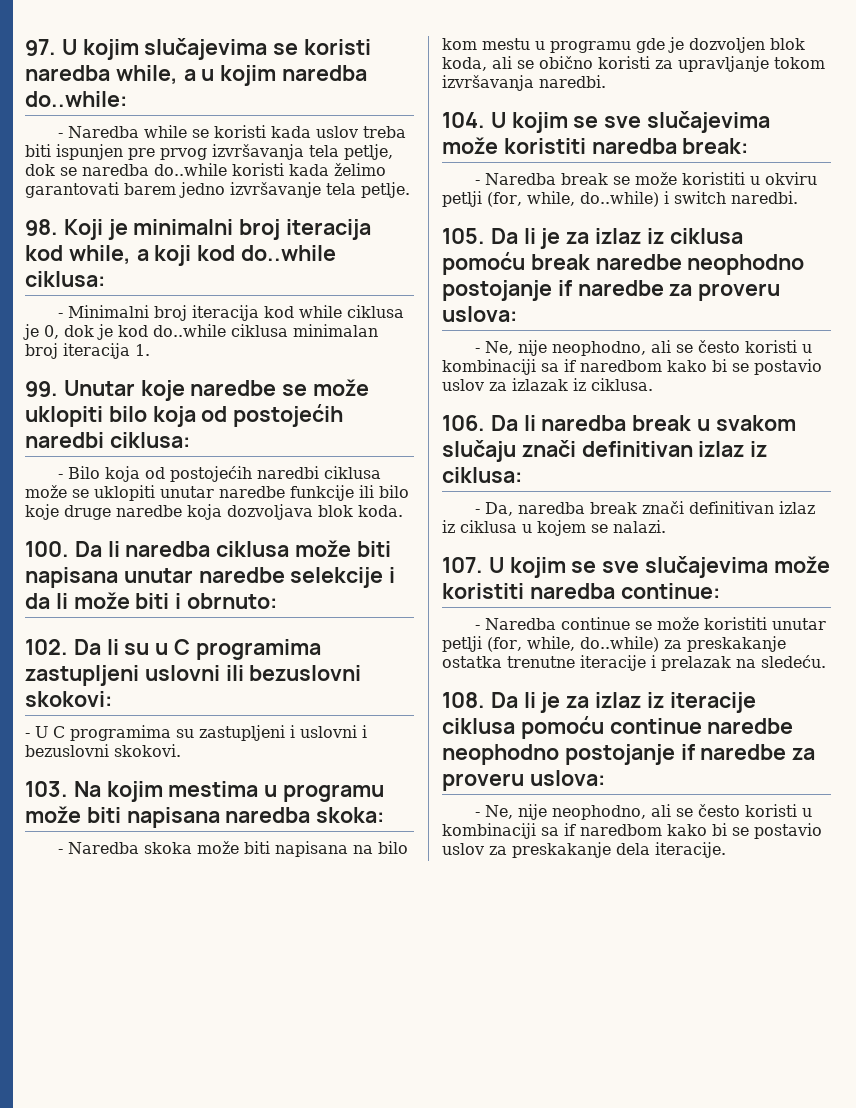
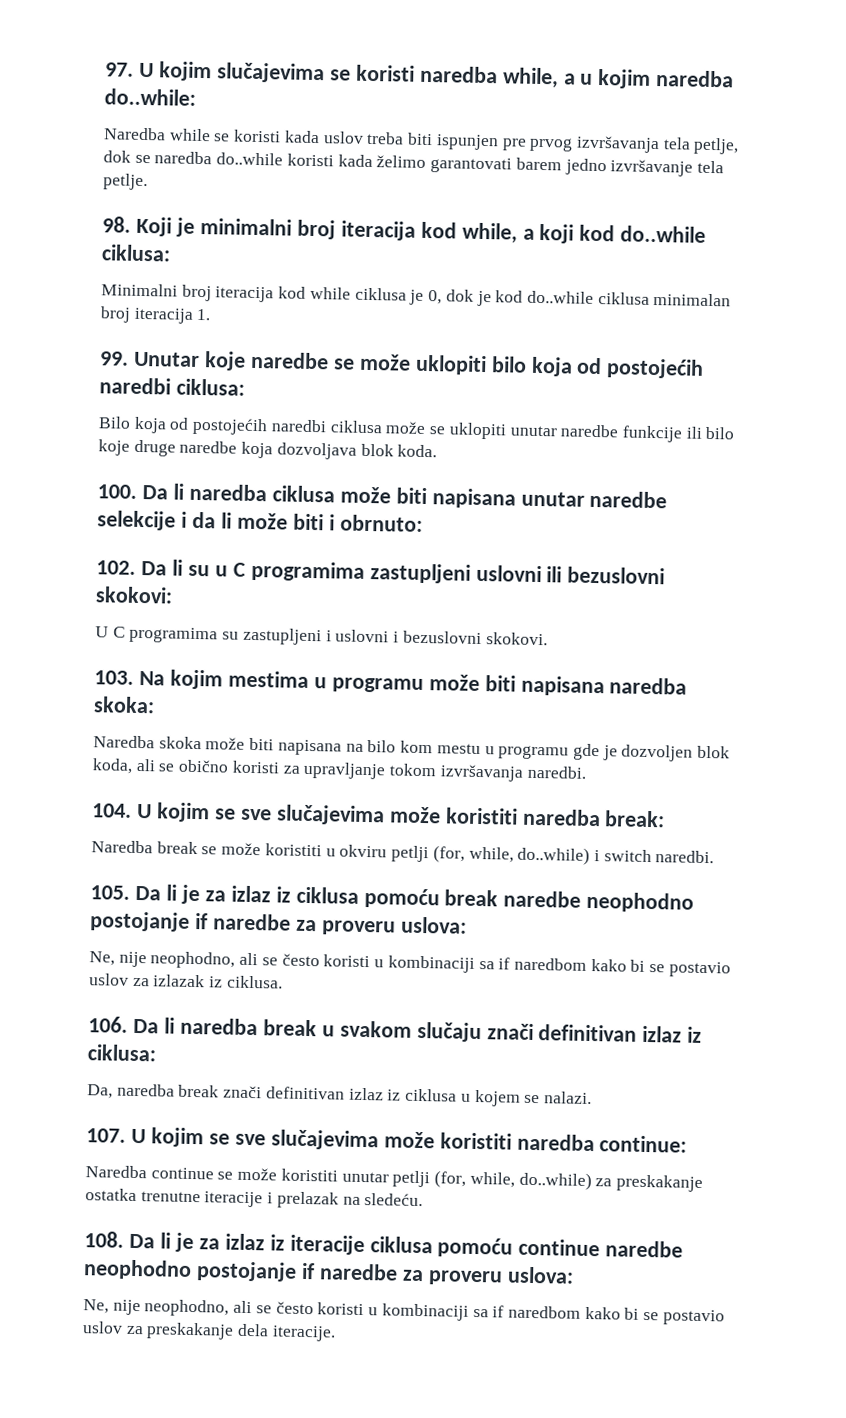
- - Naredba while se koristi kada uslov treba biti ispunjen pre prvog izvršavanja tela petlje, dok se naredba do..while koristi kada želimo garantovati barem jedno izvršavanje tela petlje.
+ Naredba while se koristi kada uslov treba biti ispunjen pre prvog izvršavanja tela petlje, dok se naredba do..while koristi kada želimo garantovati barem jedno izvršavanje tela petlje.
- - Minimalni broj iteracija kod while ciklusa je 0, dok je kod do..while ciklusa minimalan broj iteracija 1.
+ Minimalni broj iteracija kod while ciklusa je 0, dok je kod do..while ciklusa minimalan broj iteracija 1.
- - Bilo koja od postojećih naredbi ciklusa može se uklopiti unutar naredbe funkcije ili bilo koje druge naredbe koja dozvoljava blok koda.
+ Bilo koja od postojećih naredbi ciklusa može se uklopiti unutar naredbe funkcije ili bilo koje druge naredbe koja dozvoljava blok koda.
- - U C programima su zastupljeni i uslovni i bezuslovni skokovi.
+ U C programima su zastupljeni i uslovni i bezuslovni skokovi.
- - Naredba skoka može biti napisana na bilo kom mestu u programu gde je dozvoljen blok koda, ali se obično koristi za upravljanje tokom izvršavanja naredbi.
+ Naredba skoka može biti napisana na bilo kom mestu u programu gde je dozvoljen blok koda, ali se obično koristi za upravljanje tokom izvršavanja naredbi.
- - Naredba break se može koristiti u okviru petlji (for, while, do..while) i switch naredbi.
+ Naredba break se može koristiti u okviru petlji (for, while, do..while) i switch naredbi.
- - Ne, nije neophodno, ali se često koristi u kombinaciji sa if naredbom kako bi se postavio uslov za izlazak iz ciklusa.
+ Ne, nije neophodno, ali se često koristi u kombinaciji sa if naredbom kako bi se postavio uslov za izlazak iz ciklusa.
- - Da, naredba break znači definitivan izlaz iz ciklusa u kojem se nalazi.
+ Da, naredba break znači definitivan izlaz iz ciklusa u kojem se nalazi.
- - Naredba continue se može koristiti unutar petlji (for, while, do..while) za preskakanje ostatka trenutne iteracije i prelazak na sledeću.
+ Naredba continue se može koristiti unutar petlji (for, while, do..while) za preskakanje ostatka trenutne iteracije i prelazak na sledeću.
- - Ne, nije neophodno, ali se često koristi u kombinaciji sa if naredbom kako bi se postavio uslov za preskakanje dela iteracije.
+ Ne, nije neophodno, ali se često koristi u kombinaciji sa if naredbom kako bi se postavio uslov za preskakanje dela iteracije.

